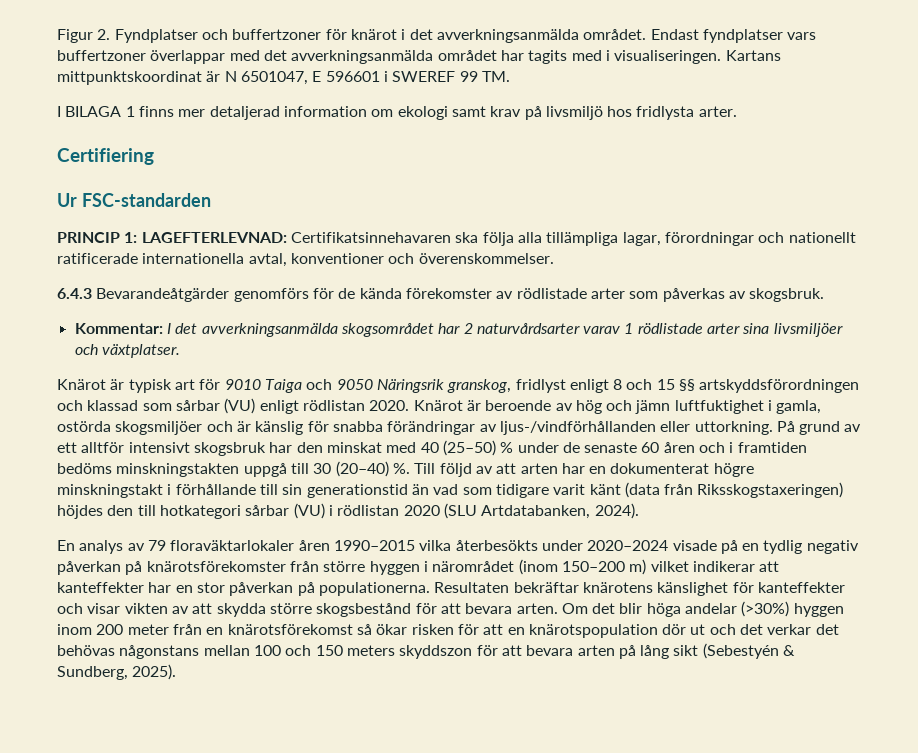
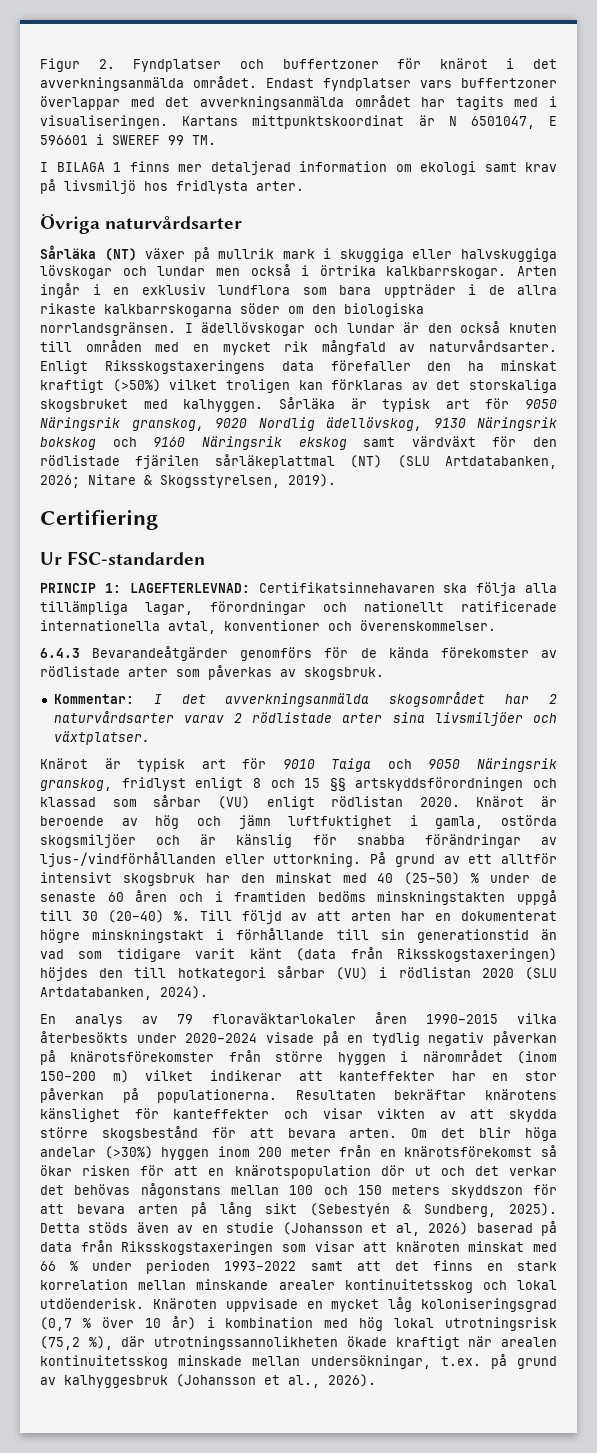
+ Övriga naturvårdsarter
+ Sårläka (NT) växer på mullrik mark i skuggiga eller halvskuggiga lövskogar och lundar men också i örtrika kalkbarrskogar. Arten ingår i en exklusiv lundflora som bara uppträder i de allra rikaste kalkbarrskogarna söder om den biologiska norrlandsgränsen. I ädellövskogar och lundar är den också knuten till områden med en mycket rik mångfald av naturvårdsarter. Enligt Riksskogstaxeringens data förefaller den ha minskat kraftigt (>50%) vilket troligen kan förklaras av det storskaliga skogsbruket med kalhyggen. Sårläka är typisk art för 9050 Näringsrik granskog, 9020 Nordlig ädellövskog, 9130 Näringsrik bokskog och 9160 Näringsrik ekskog samt värdväxt för den rödlistade fjärilen sårläkeplattmal (NT) (SLU Artdatabanken, 2026; Nitare & Skogsstyrelsen, 2019).
- Kommentar: I det avverkningsanmälda skogsområdet har 2 naturvårdsarter varav 1 rödlistade arter sina livsmiljöer och växtplatser.
+ Kommentar: I det avverkningsanmälda skogsområdet har 2 naturvårdsarter varav 2 rödlistade arter sina livsmiljöer och växtplatser.
+ Detta stöds även av en studie (Johansson et al, 2026) baserad på data från Riksskogstaxeringen som visar att knäroten minskat med 66 % under perioden 1993–2022 samt att det finns en stark korrelation mellan minskande arealer kontinuitetsskog och lokal utdöenderisk. Knäroten uppvisade en mycket låg koloniseringsgrad (0,7 % över 10 år) i kombination med hög lokal utrotningsrisk (75,2 %), där utrotningssannolikheten ökade kraftigt när arealen kontinuitetsskog minskade mellan undersökningar, t.ex. på grund av kalhyggesbruk (Johansson et al., 2026).

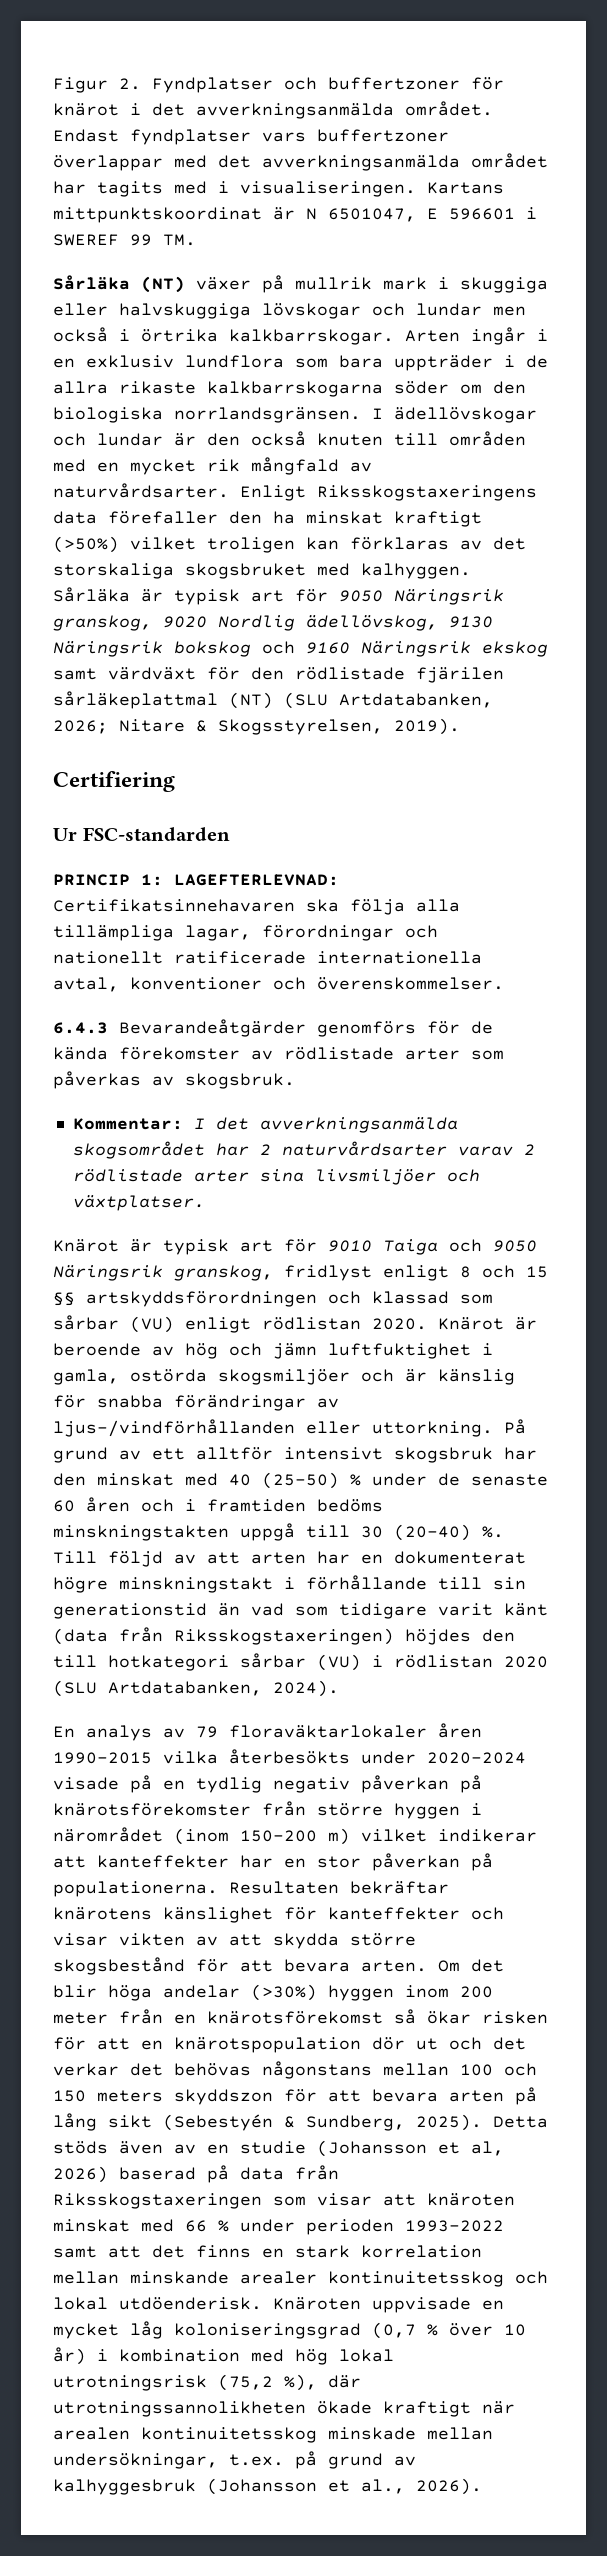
- I BILAGA 1 finns mer detaljerad information om ekologi samt krav på livsmiljö hos fridlysta arter.
- Övriga naturvårdsarter

